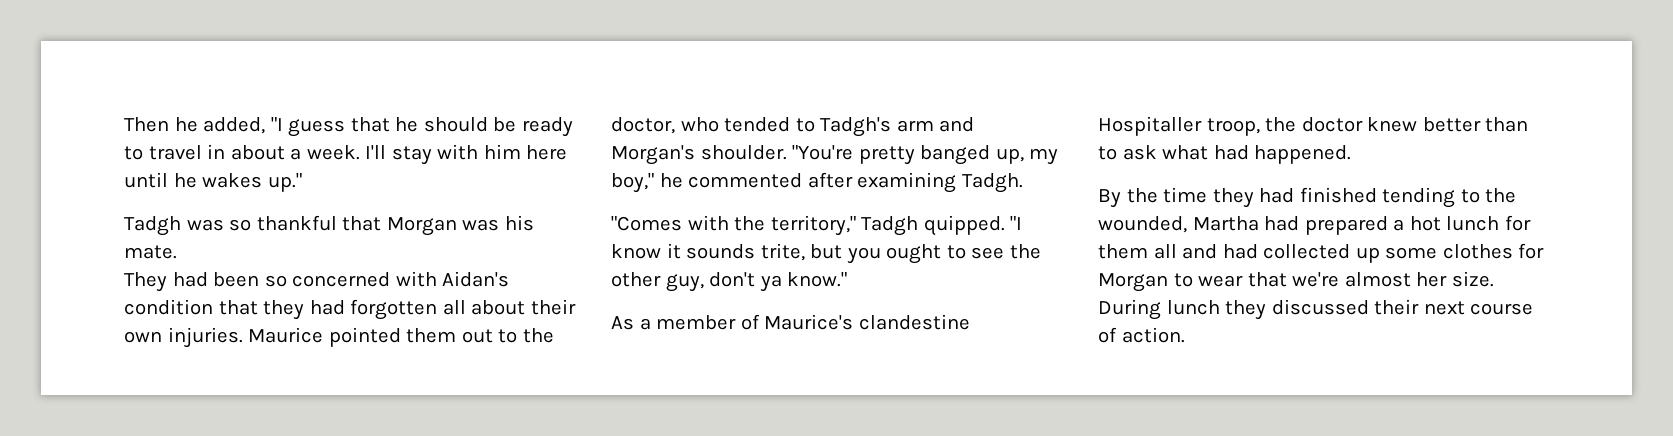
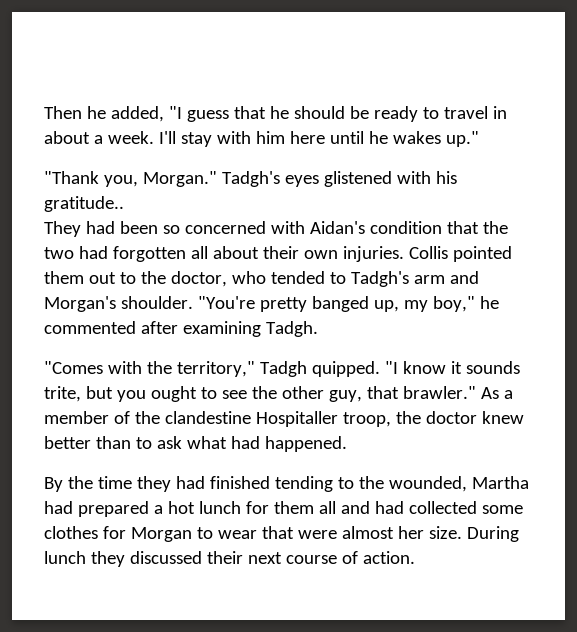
- Tadgh was so thankful that Morgan was his mate.
+ "Thank you, Morgan." Tadgh's eyes glistened with his gratitude..
- They had been so concerned with Aidan's condition that they had forgotten all about their own injuries.
+ They had been so concerned with Aidan's condition that the two had forgotten all about their own injuries.
- Maurice pointed them out to the doctor, who tended to Tadgh's arm and Morgan's shoulder.
+ Collis pointed them out to the doctor, who tended to Tadgh's arm and Morgan's shoulder.
- "I know it sounds trite, but you ought to see the other guy, don't ya know."
- As a member of Maurice's clandestine Hospitaller troop, the doctor knew better than to ask what had happened.
+ "I know it sounds trite, but you ought to see the other guy, that brawler." As a member of the clandestine Hospitaller troop, the doctor knew better than to ask what had happened.
- By the time they had finished tending to the wounded, Martha had prepared a hot lunch for them all and had collected up some clothes for Morgan to wear that we're almost her size.
+ By the time they had finished tending to the wounded, Martha had prepared a hot lunch for them all and had collected some clothes for Morgan to wear that were almost her size.

